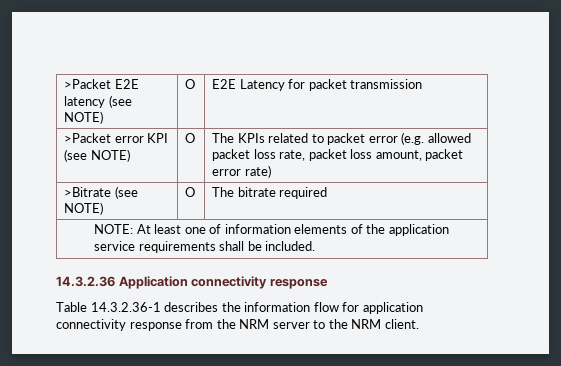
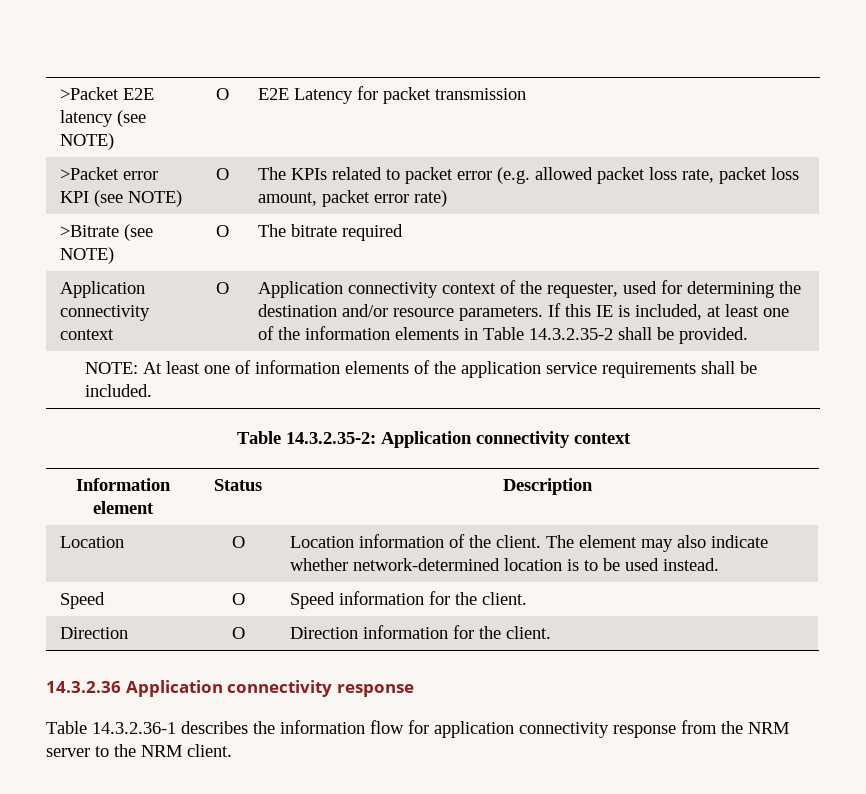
+ Application connectivity context | O | Application connectivity context of the requester, used for determining the destination and/or resource parameters. If this IE is included, at least one of the information elements in Table 14.3.2.35-2 shall be provided.
+ Table 14.3.2.35-2: Application connectivity context
+ Information element | Status | Description
+ Location | O | Location information of the client. The element may also indicate whether network-determined location is to be used instead.
+ Speed | O | Speed information for the client.
+ Direction | O | Direction information for the client.

